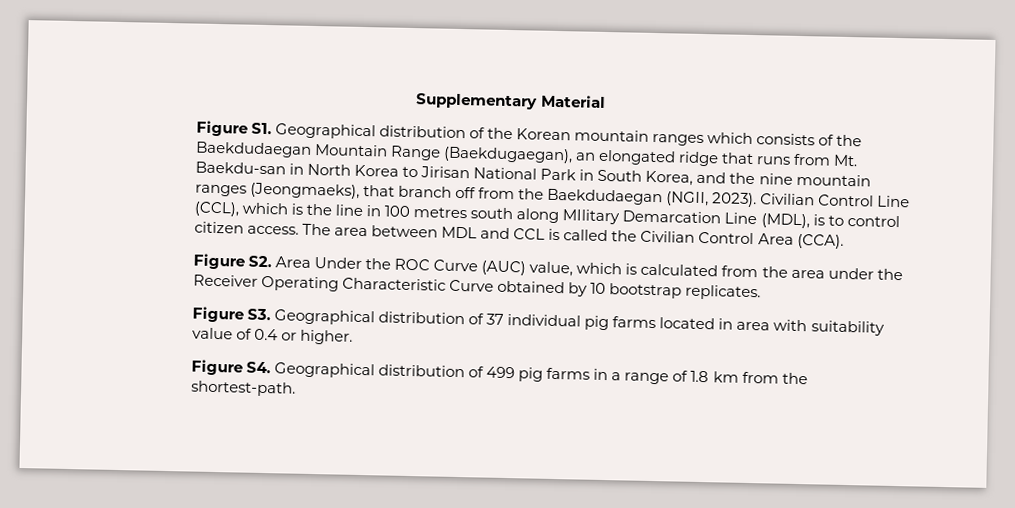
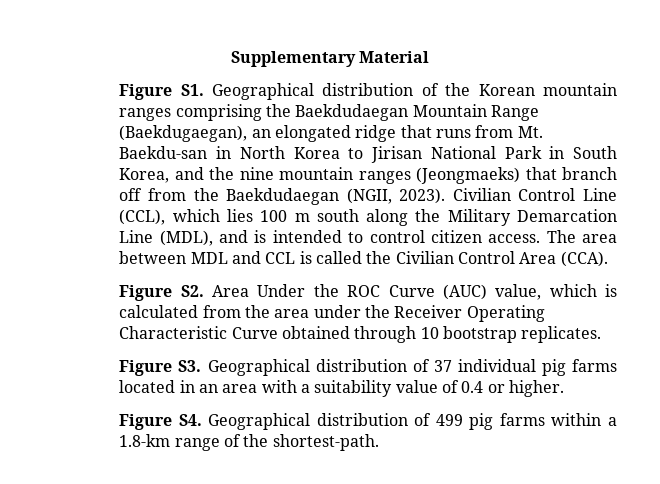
- Figure S1. Geographical distribution of the Korean mountain ranges which consists of the Baekdudaegan Mountain Range (Baekdugaegan), an elongated ridge that runs from Mt. Baekdu-san in North Korea to Jirisan National Park in South Korea, and the nine mountain ranges (Jeongmaeks), that branch off from the Baekdudaegan (NGII, 2023).
+ Figure S1. Geographical distribution of the Korean mountain ranges comprising the Baekdudaegan Mountain Range (Baekdugaegan), an elongated ridge that runs from Mt. Baekdu-san in North Korea to Jirisan National Park in South Korea, and the nine mountain ranges (Jeongmaeks) that branch off from the Baekdudaegan (NGII, 2023).
- Civilian Control Line (CCL), which is the line in 100 metres south along MIlitary Demarcation Line (MDL), is to control citizen access.
+ Civilian Control Line (CCL), which lies 100 m south along the Military Demarcation Line (MDL), and is intended to control citizen access.
- Figure S2. Area Under the ROC Curve (AUC) value, which is calculated from the area under the Receiver Operating Characteristic Curve obtained by 10 bootstrap replicates.
+ Figure S2. Area Under the ROC Curve (AUC) value, which is calculated from the area under the Receiver Operating Characteristic Curve obtained through 10 bootstrap replicates.
- Figure S3. Geographical distribution of 37 individual pig farms located in area with suitability value of 0.4 or higher.
+ Figure S3. Geographical distribution of 37 individual pig farms located in an area with a suitability value of 0.4 or higher.
- Figure S4. Geographical distribution of 499 pig farms in a range of 1.8 km from the shortest-path.
+ Figure S4. Geographical distribution of 499 pig farms within a 1.8-km range of the shortest-path.

